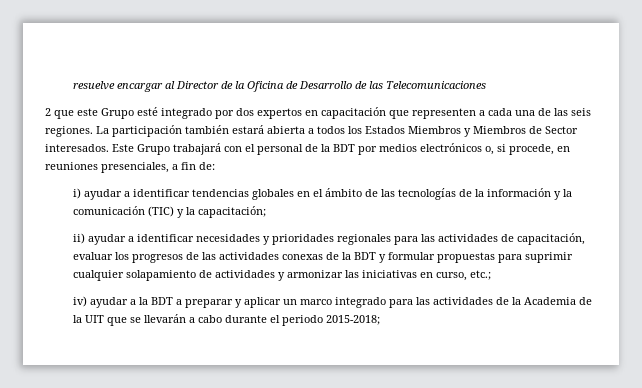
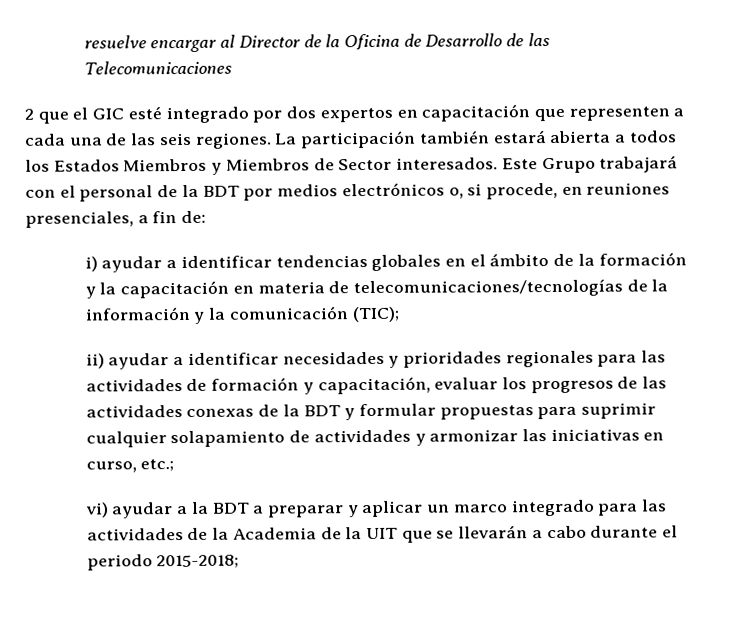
- 2 que este Grupo esté integrado por dos expertos en capacitación que representen a cada una de las seis regiones.
+ 2 que el GIC esté integrado por dos expertos en capacitación que representen a cada una de las seis regiones.
- i) ayudar a identificar tendencias globales en el ámbito de las tecnologías de la información y la comunicación (TIC) y la capacitación;
+ i) ayudar a identificar tendencias globales en el ámbito de la formación y la capacitación en materia de telecomunicaciones/tecnologías de la información y la comunicación (TIC);
- ii) ayudar a identificar necesidades y prioridades regionales para las actividades de capacitación, evaluar los progresos de las actividades conexas de la BDT y formular propuestas para suprimir cualquier solapamiento de actividades y armonizar las iniciativas en curso, etc.;
+ ii) ayudar a identificar necesidades y prioridades regionales para las actividades de formación y capacitación, evaluar los progresos de las actividades conexas de la BDT y formular propuestas para suprimir cualquier solapamiento de actividades y armonizar las iniciativas en curso, etc.;
- iv) ayudar a la BDT a preparar y aplicar un marco integrado para las actividades de la Academia de la UIT que se llevarán a cabo durante el periodo 2015-2018;
+ vi) ayudar a la BDT a preparar y aplicar un marco integrado para las actividades de la Academia de la UIT que se llevarán a cabo durante el periodo 2015-2018;

